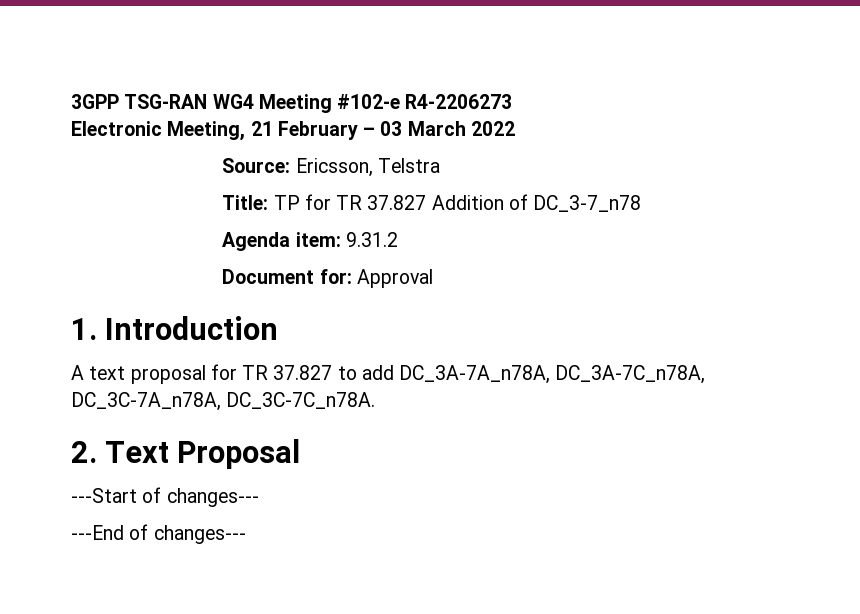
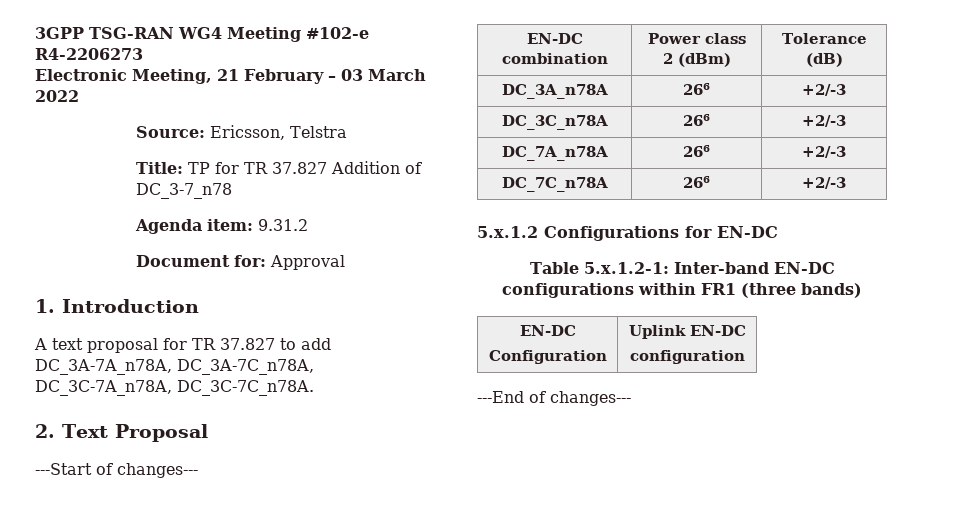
+ EN-DC combination | Power class 2 (dBm) | Tolerance (dB)
+ DC_3A_n78A | 266 | +2/-3
+ DC_3C_n78A | 266 | +2/-3
+ DC_7A_n78A | 266 | +2/-3
+ DC_7C_n78A | 266 | +2/-3
+ 5.x.1.2 Configurations for EN-DC
+ Table 5.x.1.2-1: Inter-band EN-DC configurations within FR1 (three bands)
+ EN-DC
+ Configuration | Uplink EN-DC
+ configuration

